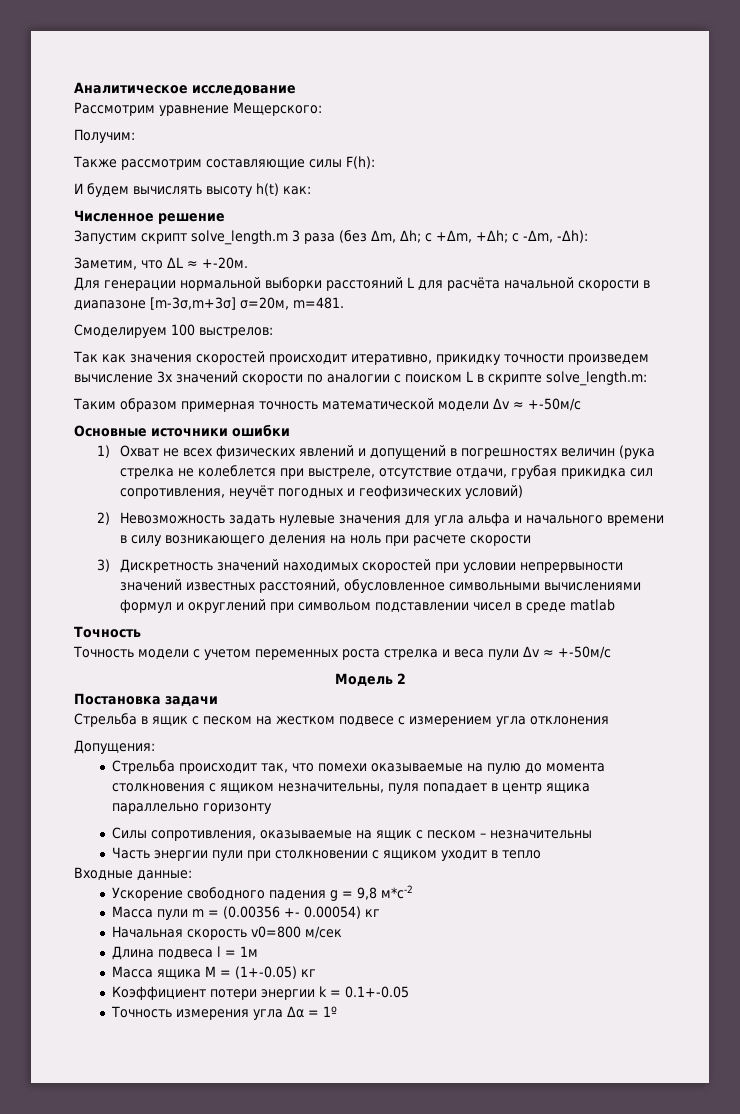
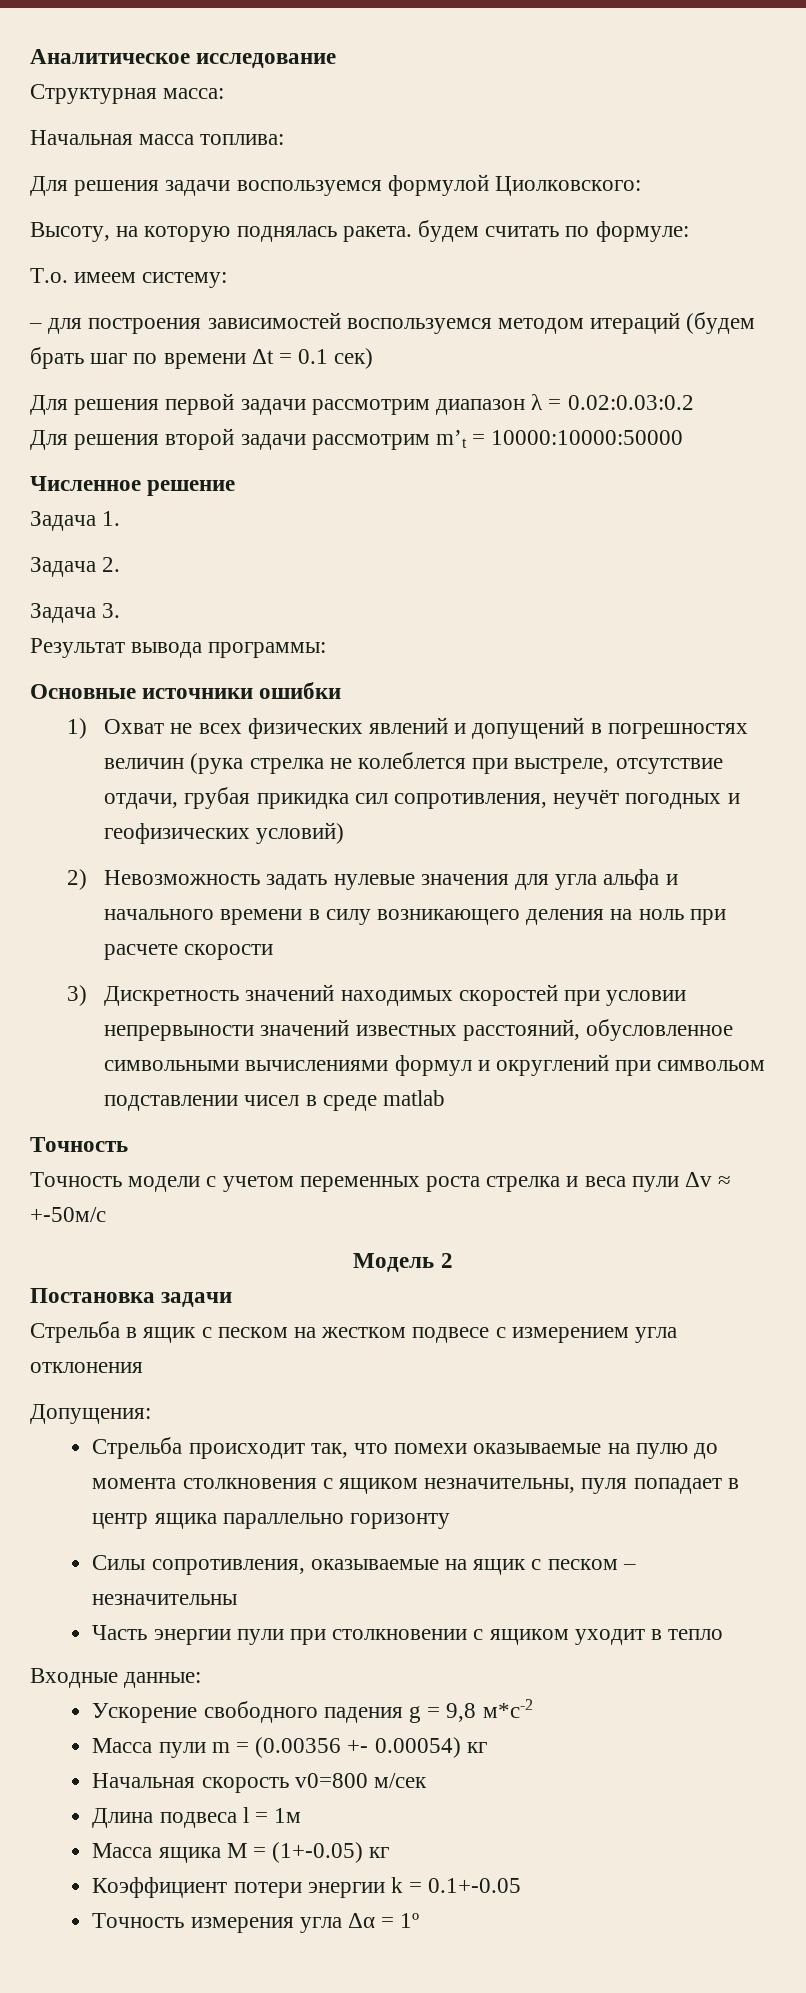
- Рассмотрим уравнение Мещерского:
- Получим:
- Также рассмотрим составляющие силы F(h):
- И будем вычислять высоту h(t) как:
+ Структурная масса:
+ Начальная масса топлива:
+ Для решения задачи воспользуемся формулой Циолковского:
+ Высоту, на которую поднялась ракета. будем считать по формуле:
+ Т.о. имеем систему:
+ – для построения зависимостей воспользуемся методом итераций (будем брать шаг по времени Δt = 0.1 сек)
+ Для решения первой задачи рассмотрим диапазон λ = 0.02:0.03:0.2
+ Для решения второй задачи рассмотрим m’t = 10000:10000:50000
  Численное решение
- Запустим скрипт solve_length.m 3 раза (без Δm, Δh; с +Δm, +Δh; с -Δm, -Δh):
- Заметим, что ΔL ≈ +-20м.
- Для генерации нормальной выборки расстояний L для расчёта начальной скорости в диапазоне [m-3σ,m+3σ] σ=20м, m=481.
- Смоделируем 100 выстрелов:
- Так как значения скоростей происходит итеративно, прикидку точности произведем вычисление 3х значений скорости по аналогии с поиском L в скрипте solve_length.m:
- Таким образом примерная точность математической модели Δv ≈ +-50м/с
+ Задача 1.
+ Задача 2.
+ Задача 3.
+ Результат вывода программы:

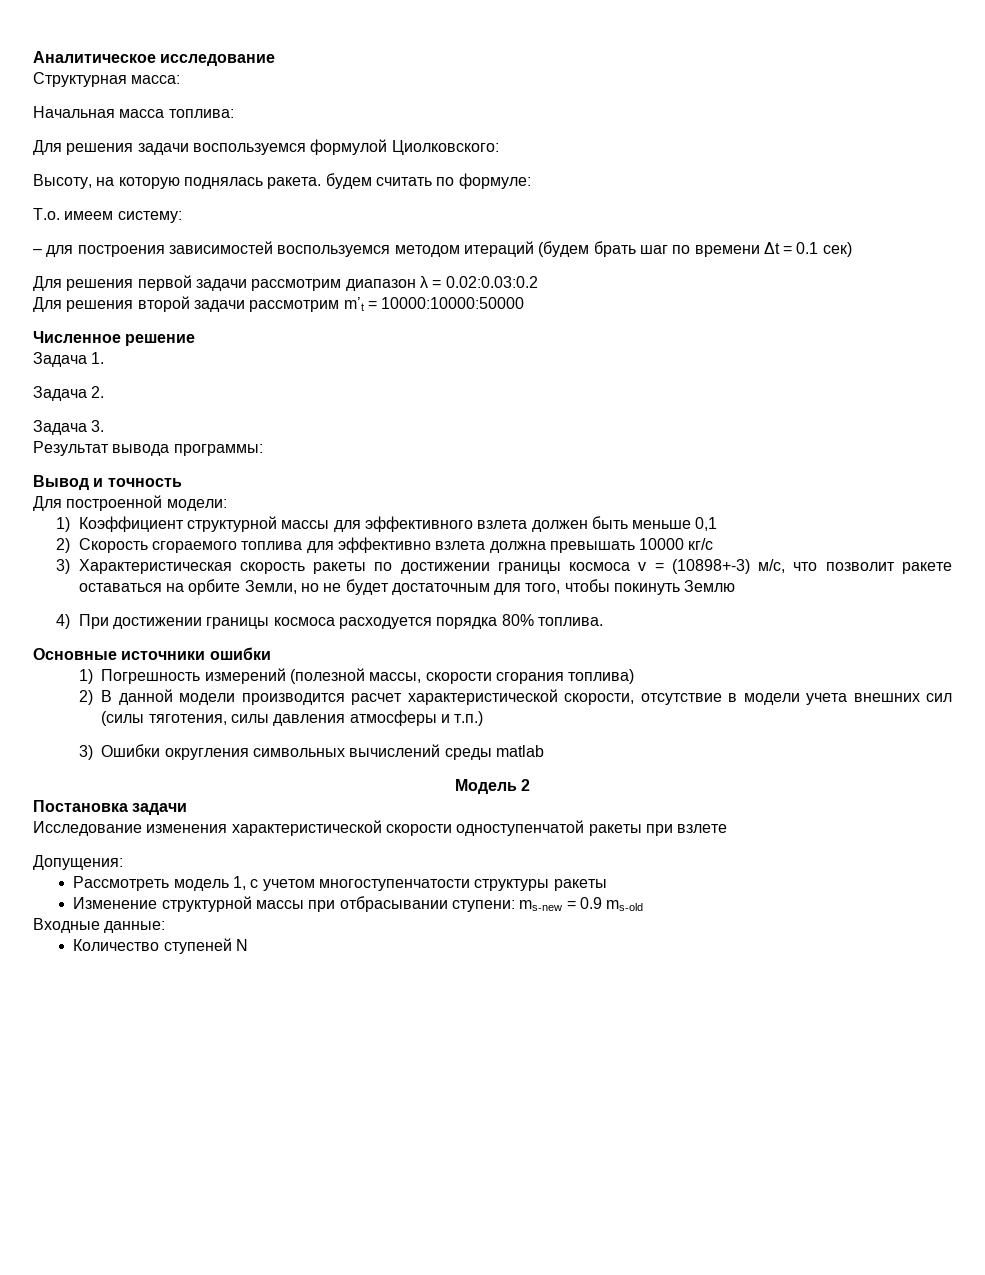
+ Вывод и точность
+ Для построенной модели:
+ 1) Коэффициент структурной массы для эффективного взлета должен быть меньше 0,1
+ 2) Скорость сгораемого топлива для эффективно взлета должна превышать 10000 кг/с
+ 3) Характеристическая скорость ракеты по достижении границы космоса v = (10898+-3) м/с, что позволит ракете оставаться на орбите Земли, но не будет достаточным для того, чтобы покинуть Землю
+ 4) При достижении границы космоса расходуется порядка 80% топлива.
  Основные источники ошибки
- 1) Охват не всех физических явлений и допущений в погрешностях величин (рука стрелка не колеблется при выстреле, отсутствие отдачи, грубая прикидка сил сопротивления, неучёт погодных и геофизических условий)
- 2) Невозможность задать нулевые значения для угла альфа и начального времени в силу возникающего деления на ноль при расчете скорости
- 3) Дискретность значений находимых скоростей при условии непрервыности значений известных расстояний, обусловленное символьными вычислениями формул и округлений при символьом подставлении чисел в среде matlab
- Точность
- Точность модели с учетом переменных роста стрелка и веса пули Δv ≈ +-50м/с
+ 1) Погрешность измерений (полезной массы, скорости сгорания топлива)
+ 2) В данной модели производится расчет характеристической скорости, отсутствие в модели учета внешних сил (силы тяготения, силы давления атмосферы и т.п.)
+ 3) Ошибки округления символьных вычислений среды matlab
  Модель 2
  Постановка задачи
- Стрельба в ящик с песком на жестком подвесе с измерением угла отклонения
+ Исследование изменения характеристической скорости одноступенчатой ракеты при взлете
  Допущения:
- Стрельба происходит так, что помехи оказываемые на пулю до момента столкновения с ящиком незначительны, пуля попадает в центр ящика параллельно горизонту
- Силы сопротивления, оказываемые на ящик с песком – незначительны
- Часть энергии пули при столкновении с ящиком уходит в тепло
+ Рассмотреть модель 1, с учетом многоступенчатости структуры ракеты
+ Изменение структурной массы при отбрасывании ступени: ms-new = 0.9 ms-old
  Входные данные:
- Ускорение свободного падения g = 9,8 м*с-2
- Масса пули m = (0.00356 +- 0.00054) кг
- Начальная скорость v0=800 м/сек
- Длина подвеса l = 1м
- Масса ящика M = (1+-0.05) кг
- Коэффициент потери энергии k = 0.1+-0.05
- Точность измерения угла Δα = 1º
+ Количество ступеней N

